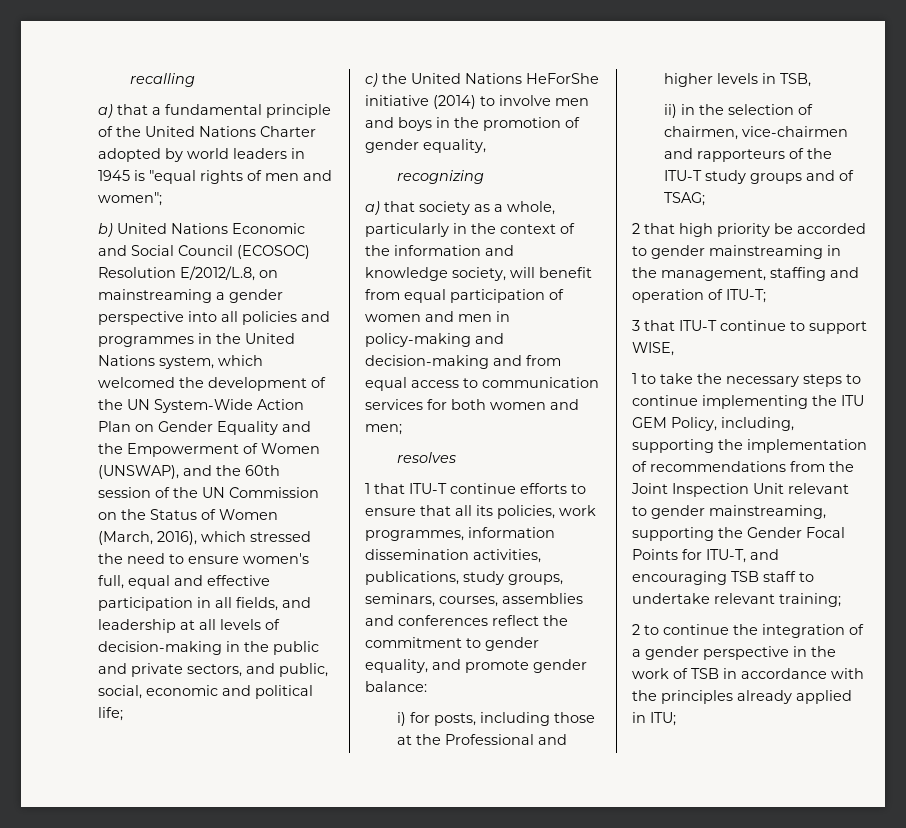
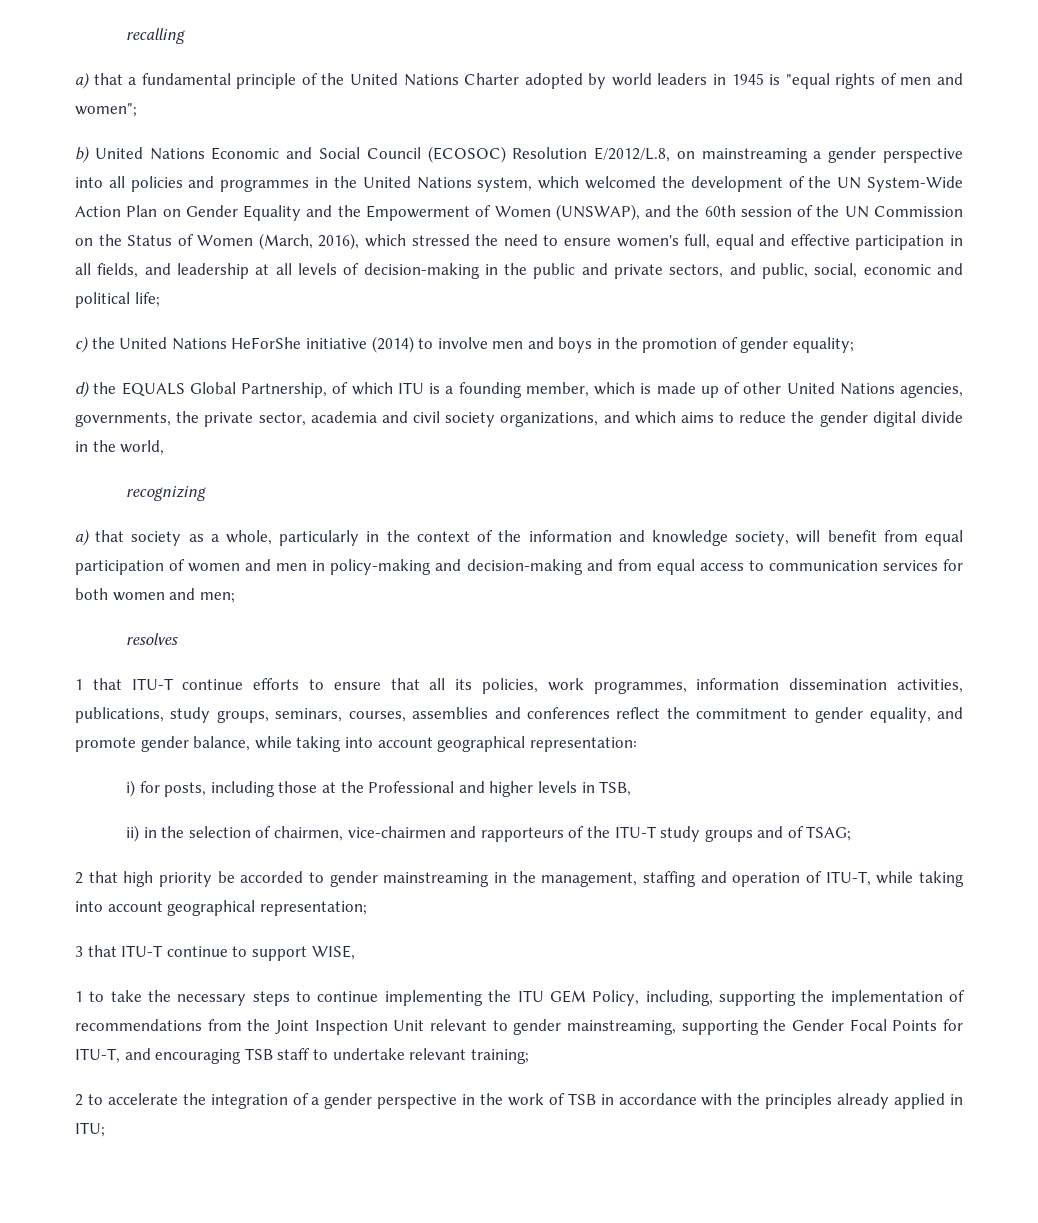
- c) the United Nations HeForShe initiative (2014) to involve men and boys in the promotion of gender equality,
+ c) the United Nations HeForShe initiative (2014) to involve men and boys in the promotion of gender equality;
+ d) the EQUALS Global Partnership, of which ITU is a founding member, which is made up of other United Nations agencies, governments, the private sector, academia and civil society organizations, and which aims to reduce the gender digital divide in the world,
- 1 that ITU-T continue efforts to ensure that all its policies, work programmes, information dissemination activities, publications, study groups, seminars, courses, assemblies and conferences reflect the commitment to gender equality, and promote gender balance:
+ 1 that ITU-T continue efforts to ensure that all its policies, work programmes, information dissemination activities, publications, study groups, seminars, courses, assemblies and conferences reflect the commitment to gender equality, and promote gender balance, while taking into account geographical representation:
- 2 that high priority be accorded to gender mainstreaming in the management, staffing and operation of ITU-T;
+ 2 that high priority be accorded to gender mainstreaming in the management, staffing and operation of ITU-T, while taking into account geographical representation;
- 2 to continue the integration of a gender perspective in the work of TSB in accordance with the principles already applied in ITU;
+ 2 to accelerate the integration of a gender perspective in the work of TSB in accordance with the principles already applied in ITU;

